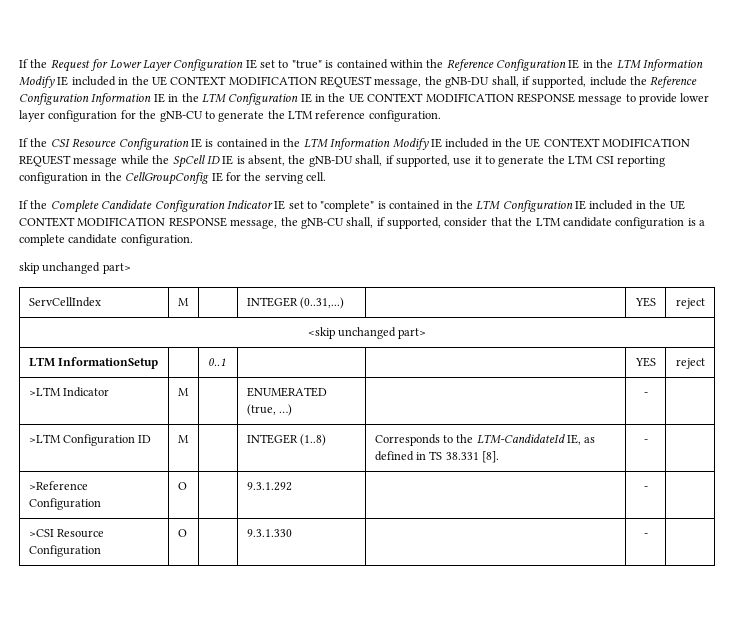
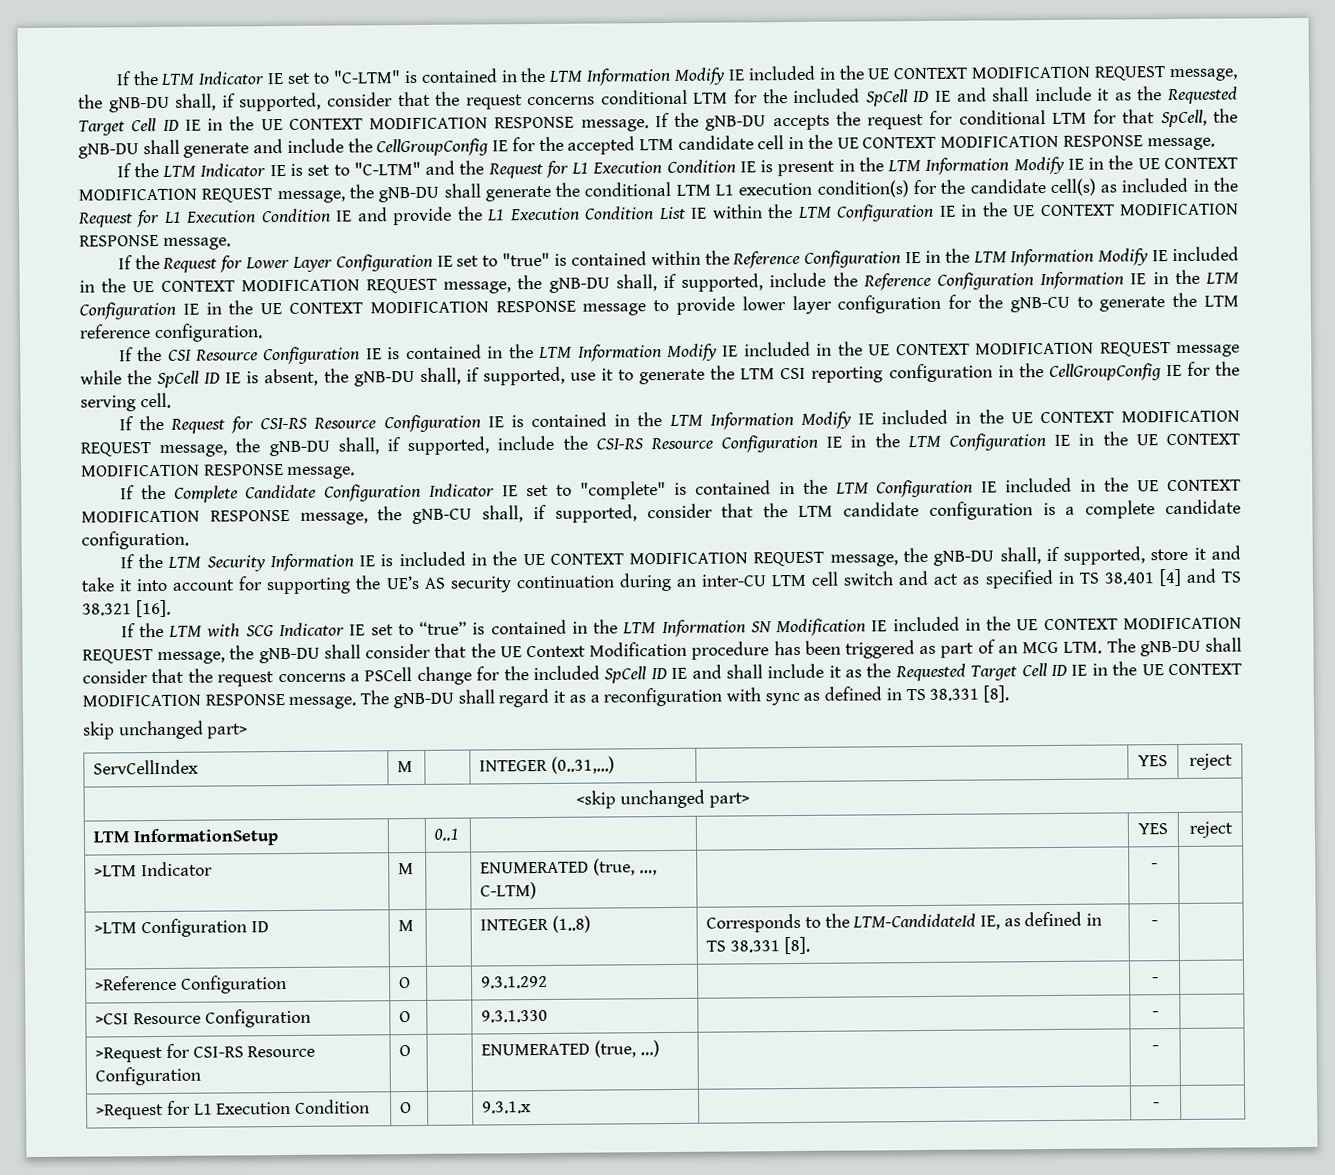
+ If the LTM Indicator IE set to "C-LTM" is contained in the LTM Information Modify IE included in the UE CONTEXT MODIFICATION REQUEST message, the gNB-DU shall, if supported, consider that the request concerns conditional LTM for the included SpCell ID IE and shall include it as the Requested Target Cell ID IE in the UE CONTEXT MODIFICATION RESPONSE message. If the gNB-DU accepts the request for conditional LTM for that SpCell, the gNB-DU shall generate and include the CellGroupConfig IE for the accepted LTM candidate cell in the UE CONTEXT MODIFICATION RESPONSE message.
+ If the LTM Indicator IE is set to "C-LTM" and the Request for L1 Execution Condition IE is present in the LTM Information Modify IE in the UE CONTEXT MODIFICATION REQUEST message, the gNB-DU shall generate the conditional LTM L1 execution condition(s) for the candidate cell(s) as included in the Request for L1 Execution Condition IE and provide the L1 Execution Condition List IE within the LTM Configuration IE in the UE CONTEXT MODIFICATION RESPONSE message.
+ If the Request for CSI-RS Resource Configuration IE is contained in the LTM Information Modify IE included in the UE CONTEXT MODIFICATION REQUEST message, the gNB-DU shall, if supported, include the CSI-RS Resource Configuration IE in the LTM Configuration IE in the UE CONTEXT MODIFICATION RESPONSE message.
+ If the LTM Security Information IE is included in the UE CONTEXT MODIFICATION REQUEST message, the gNB-DU shall, if supported, store it and take it into account for supporting the UE’s AS security continuation during an inter-CU LTM cell switch and act as specified in TS 38.401 [4] and TS 38.321 [16].
+ If the LTM with SCG Indicator IE set to “true” is contained in the LTM Information SN Modification IE included in the UE CONTEXT MODIFICATION REQUEST message, the gNB-DU shall consider that the UE Context Modification procedure has been triggered as part of an MCG LTM. The gNB-DU shall consider that the request concerns a PSCell change for the included SpCell ID IE and shall include it as the Requested Target Cell ID IE in the UE CONTEXT MODIFICATION RESPONSE message. The gNB-DU shall regard it as a reconfiguration with sync as defined in TS 38.331 [8].
- >LTM Indicator | M | | ENUMERATED (true, …) | | - |
+ >LTM Indicator | M | | ENUMERATED (true, …, C-LTM) | | - |
+ >Request for CSI-RS Resource Configuration | O | | ENUMERATED (true, …) | | - |
+ >Request for L1 Execution Condition | O | | 9.3.1.x | | - |

